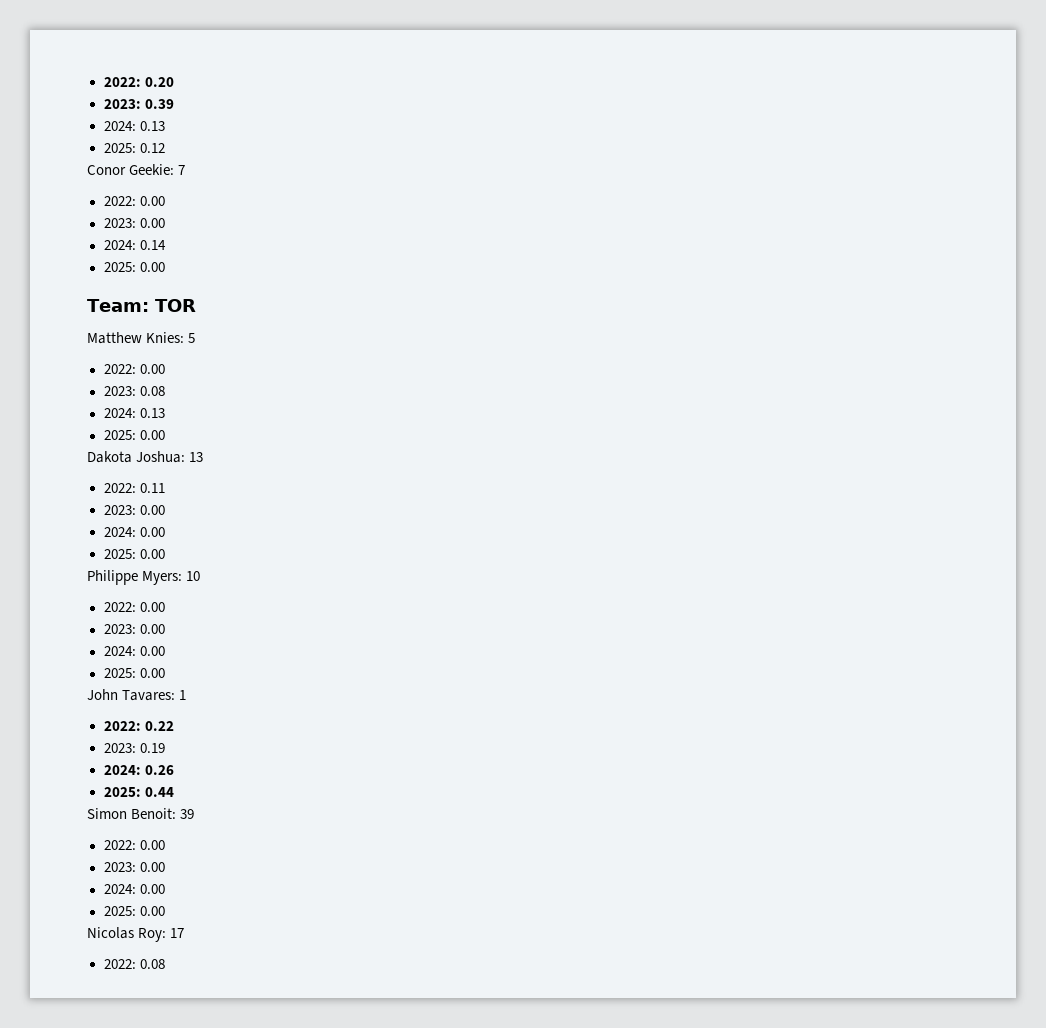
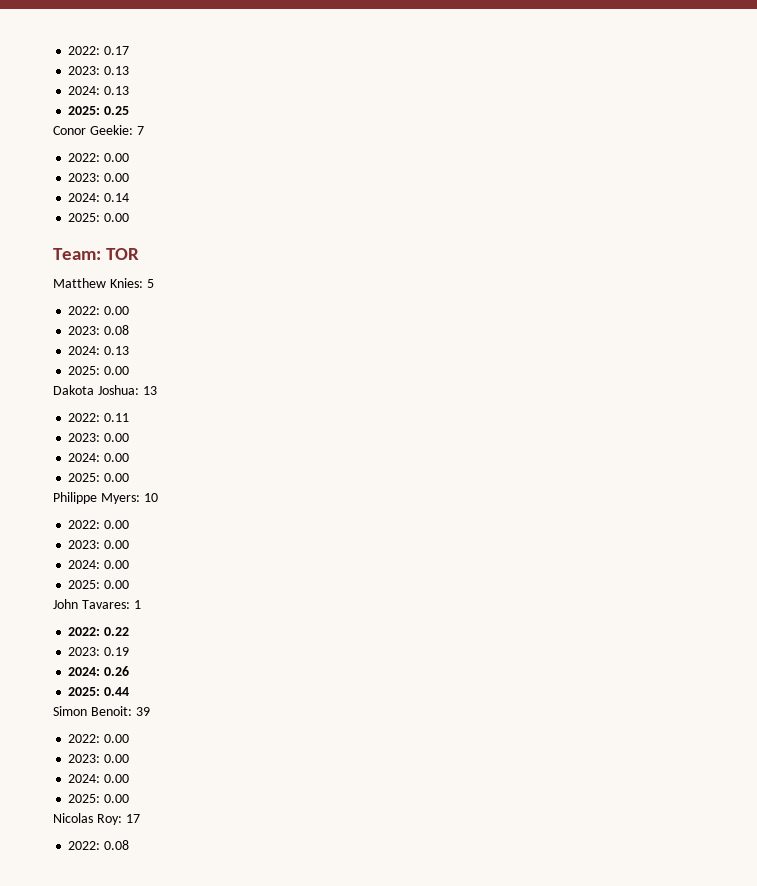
- 2022: 0.20
- 2023: 0.39
+ 2022: 0.17
+ 2023: 0.13
  2024: 0.13
- 2025: 0.12
+ 2025: 0.25

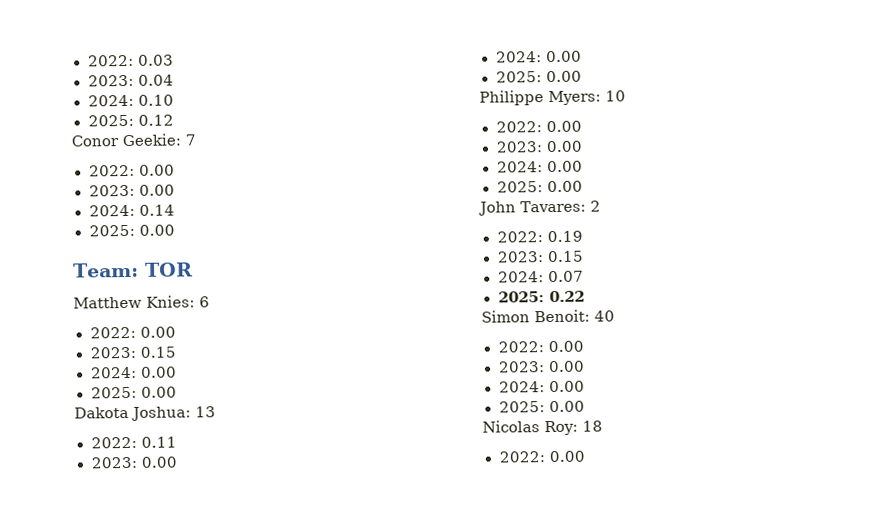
- 2022: 0.17
- 2023: 0.13
- 2024: 0.13
- 2025: 0.25
+ 2022: 0.03
+ 2023: 0.04
+ 2024: 0.10
+ 2025: 0.12
- Matthew Knies: 5
+ Matthew Knies: 6
  2022: 0.00
- 2023: 0.08
- 2024: 0.13
+ 2023: 0.15
+ 2024: 0.00
- John Tavares: 1
- 2022: 0.22
- 2023: 0.19
- 2024: 0.26
- 2025: 0.44
+ John Tavares: 2
+ 2022: 0.19
+ 2023: 0.15
+ 2024: 0.07
+ 2025: 0.22
- Simon Benoit: 39
+ Simon Benoit: 40
- Nicolas Roy: 17
- 2022: 0.08
+ Nicolas Roy: 18
+ 2022: 0.00

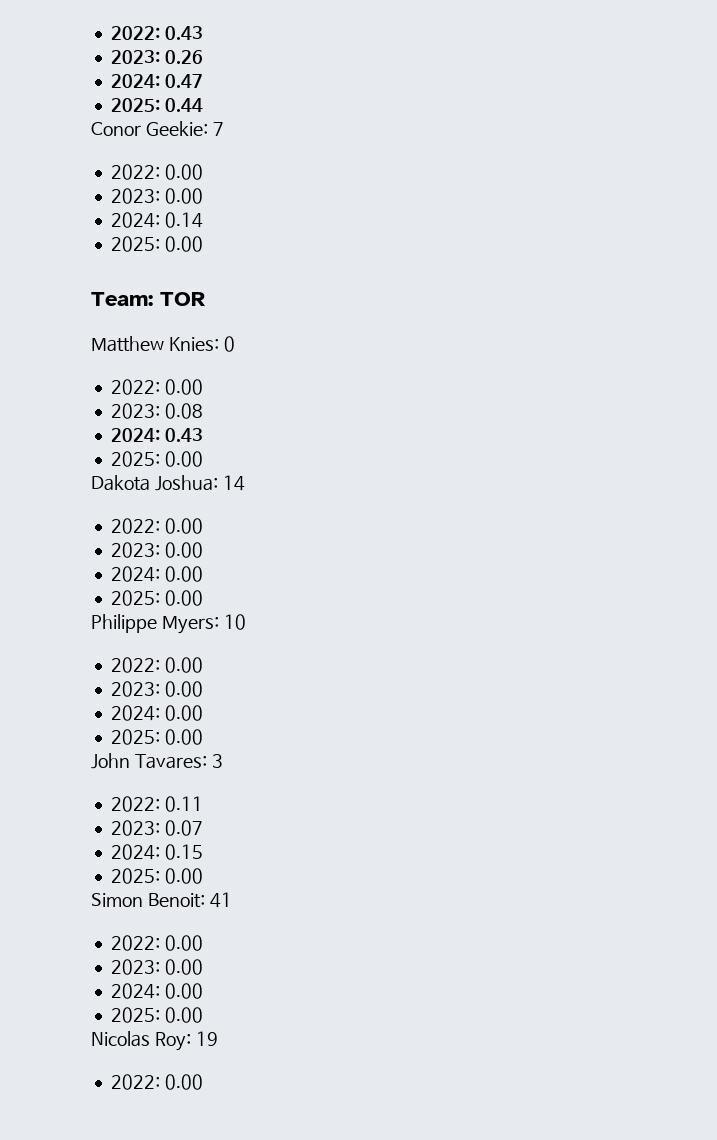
- 2022: 0.03
- 2023: 0.04
- 2024: 0.10
- 2025: 0.12
+ 2022: 0.43
+ 2023: 0.26
+ 2024: 0.47
+ 2025: 0.44
- Matthew Knies: 6
+ Matthew Knies: 0
  2022: 0.00
- 2023: 0.15
- 2024: 0.00
+ 2023: 0.08
+ 2024: 0.43
- Dakota Joshua: 13
- 2022: 0.11
+ Dakota Joshua: 14
+ 2022: 0.00
- John Tavares: 2
- 2022: 0.19
- 2023: 0.15
- 2024: 0.07
- 2025: 0.22
+ John Tavares: 3
+ 2022: 0.11
+ 2023: 0.07
+ 2024: 0.15
+ 2025: 0.00
- Simon Benoit: 40
+ Simon Benoit: 41
- Nicolas Roy: 18
+ Nicolas Roy: 19

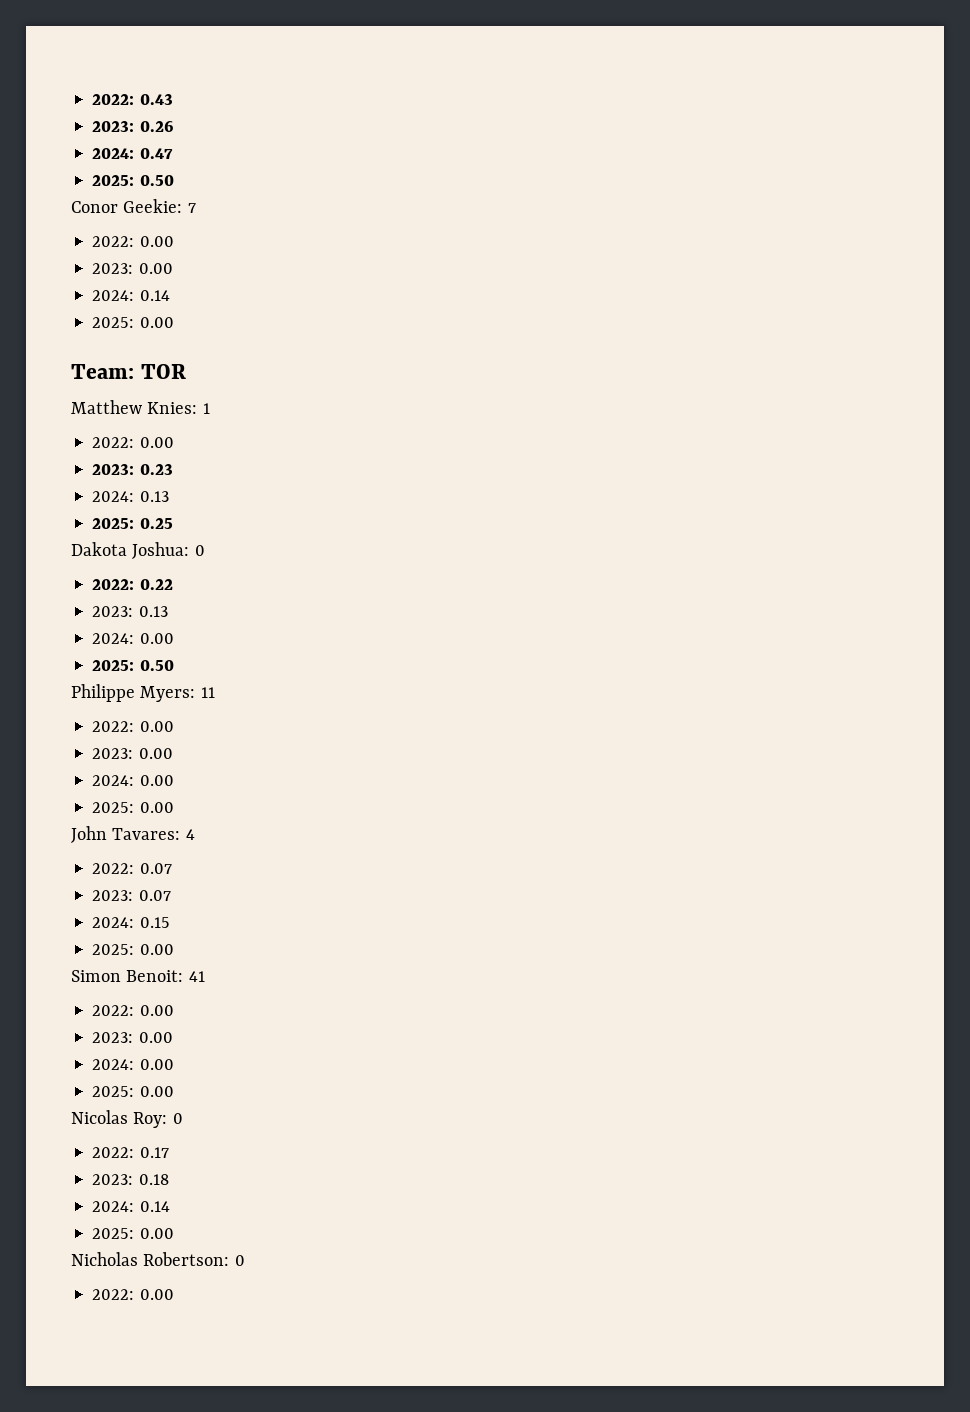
  2024: 0.47
- 2025: 0.44
+ 2025: 0.50
- Matthew Knies: 0
+ Matthew Knies: 1
  2022: 0.00
- 2023: 0.08
- 2024: 0.43
- 2025: 0.00
+ 2023: 0.23
+ 2024: 0.13
+ 2025: 0.25
- Dakota Joshua: 14
- 2022: 0.00
- 2023: 0.00
+ Dakota Joshua: 0
+ 2022: 0.22
+ 2023: 0.13
  2024: 0.00
- 2025: 0.00
+ 2025: 0.50
- Philippe Myers: 10
+ Philippe Myers: 11
- John Tavares: 3
- 2022: 0.11
+ John Tavares: 4
+ 2022: 0.07
- Nicolas Roy: 19
+ Nicolas Roy: 0
+ 2022: 0.17
+ 2023: 0.18
+ 2024: 0.14
+ 2025: 0.00
+ Nicholas Robertson: 0

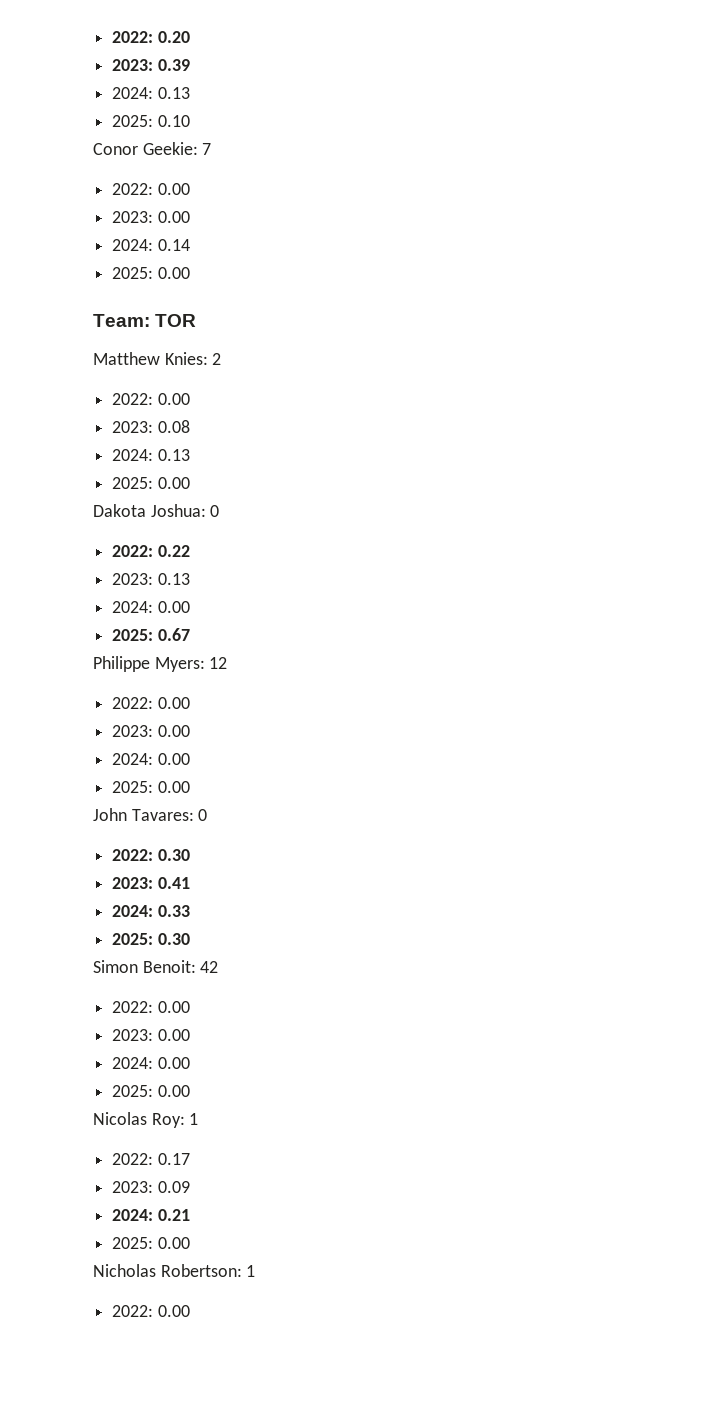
- 2022: 0.43
- 2023: 0.26
- 2024: 0.47
- 2025: 0.50
+ 2022: 0.20
+ 2023: 0.39
+ 2024: 0.13
+ 2025: 0.10
- Matthew Knies: 1
+ Matthew Knies: 2
  2022: 0.00
- 2023: 0.23
+ 2023: 0.08
  2024: 0.13
- 2025: 0.25
+ 2025: 0.00
  2023: 0.13
  2024: 0.00
- 2025: 0.50
+ 2025: 0.67
- Philippe Myers: 11
+ Philippe Myers: 12
- John Tavares: 4
- 2022: 0.07
- 2023: 0.07
- 2024: 0.15
- 2025: 0.00
+ John Tavares: 0
+ 2022: 0.30
+ 2023: 0.41
+ 2024: 0.33
+ 2025: 0.30
- Simon Benoit: 41
+ Simon Benoit: 42
- Nicolas Roy: 0
+ Nicolas Roy: 1
- 2023: 0.18
- 2024: 0.14
+ 2023: 0.09
+ 2024: 0.21
- Nicholas Robertson: 0
+ Nicholas Robertson: 1

